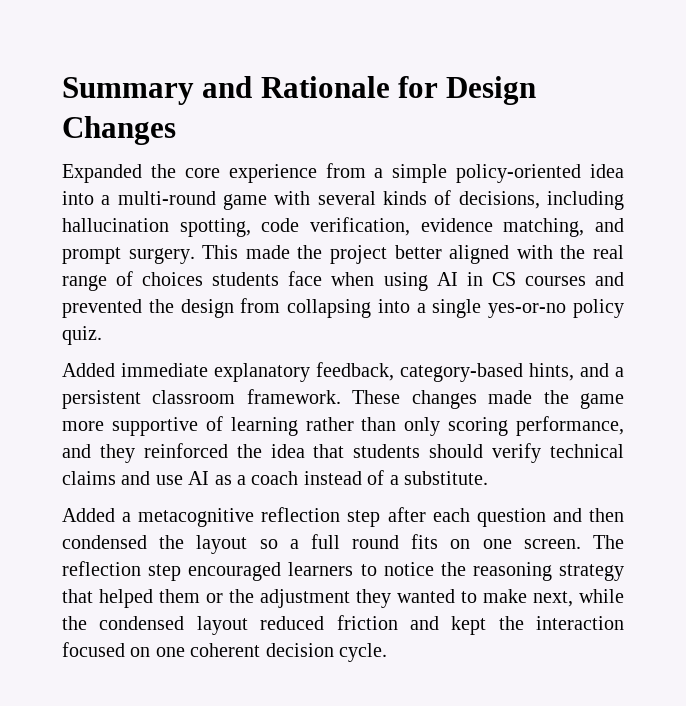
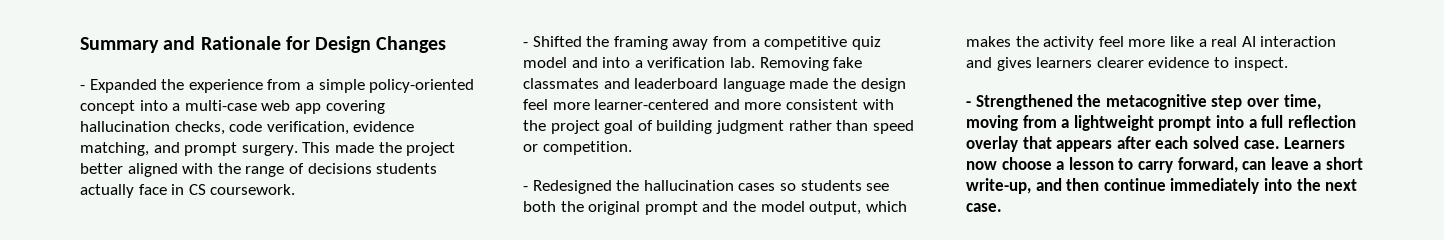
- Expanded the core experience from a simple policy-oriented idea into a multi-round game with several kinds of decisions, including hallucination spotting, code verification, evidence matching, and prompt surgery.
+ - Expanded the experience from a simple policy-oriented concept into a multi-case web app covering hallucination checks, code verification, evidence matching, and prompt surgery.
- This made the project better aligned with the real range of choices students face when using AI in CS courses and prevented the design from collapsing into a single yes-or-no policy quiz.
- Added immediate explanatory feedback, category-based hints, and a persistent classroom framework. These changes made the game more supportive of learning rather than only scoring performance, and they reinforced the idea that students should verify technical claims and use AI as a coach instead of a substitute.
- Added a metacognitive reflection step after each question and then condensed the layout so a full round fits on one screen. The reflection step encouraged learners to notice the reasoning strategy that helped them or the adjustment they wanted to make next, while the condensed layout reduced friction and kept the interaction focused on one coherent decision cycle.
+ This made the project better aligned with the range of decisions students actually face in CS coursework.
+ - Shifted the framing away from a competitive quiz model and into a verification lab. Removing fake classmates and leaderboard language made the design feel more learner-centered and more consistent with the project goal of building judgment rather than speed or competition.
+ - Redesigned the hallucination cases so students see both the original prompt and the model output, which makes the activity feel more like a real AI interaction and gives learners clearer evidence to inspect.
+ - Strengthened the metacognitive step over time, moving from a lightweight prompt into a full reflection overlay that appears after each solved case. Learners now choose a lesson to carry forward, can leave a short write-up, and then continue immediately into the next case.

